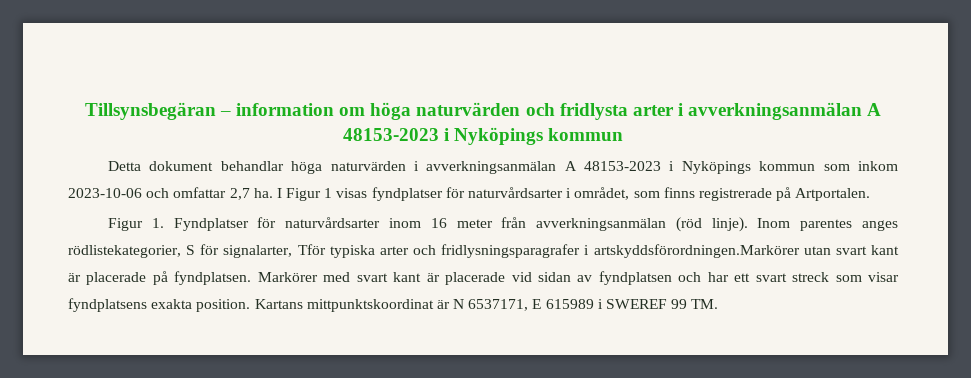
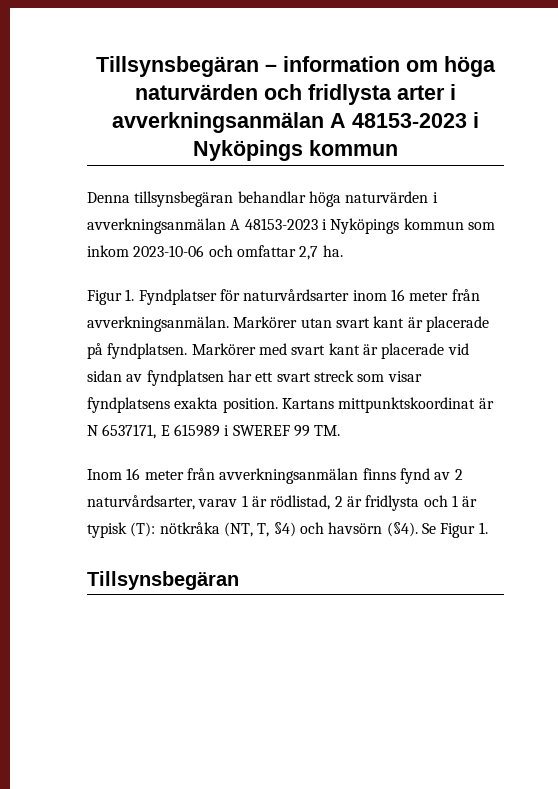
- Detta dokument behandlar höga naturvärden i avverkningsanmälan A 48153-2023 i Nyköpings kommun som inkom 2023-10-06 och omfattar 2,7 ha. I Figur 1 visas fyndplatser för naturvårdsarter i området, som finns registrerade på Artportalen.
+ Denna tillsynsbegäran behandlar höga naturvärden i avverkningsanmälan A 48153-2023 i Nyköpings kommun som inkom 2023-10-06 och omfattar 2,7 ha.
- Figur 1. Fyndplatser för naturvårdsarter inom 16 meter från avverkningsanmälan (röd linje). Inom parentes anges rödlistekategorier, S för signalarter, Tför typiska arter och fridlysningsparagrafer i artskyddsförordningen.Markörer utan svart kant är placerade på fyndplatsen.
+ Figur 1. Fyndplatser för naturvårdsarter inom 16 meter från avverkningsanmälan. Markörer utan svart kant är placerade på fyndplatsen.
- Markörer med svart kant är placerade vid sidan av fyndplatsen och har ett svart streck som visar fyndplatsens exakta position.
+ Markörer med svart kant är placerade vid sidan av fyndplatsen har ett svart streck som visar fyndplatsens exakta position.
+ Inom 16 meter från avverkningsanmälan finns fynd av 2 naturvårdsarter, varav 1 är rödlistad, 2 är fridlysta och 1 är typisk (T): nötkråka (NT, T, §4) och havsörn (§4). Se Figur 1.
+ Tillsynsbegäran

